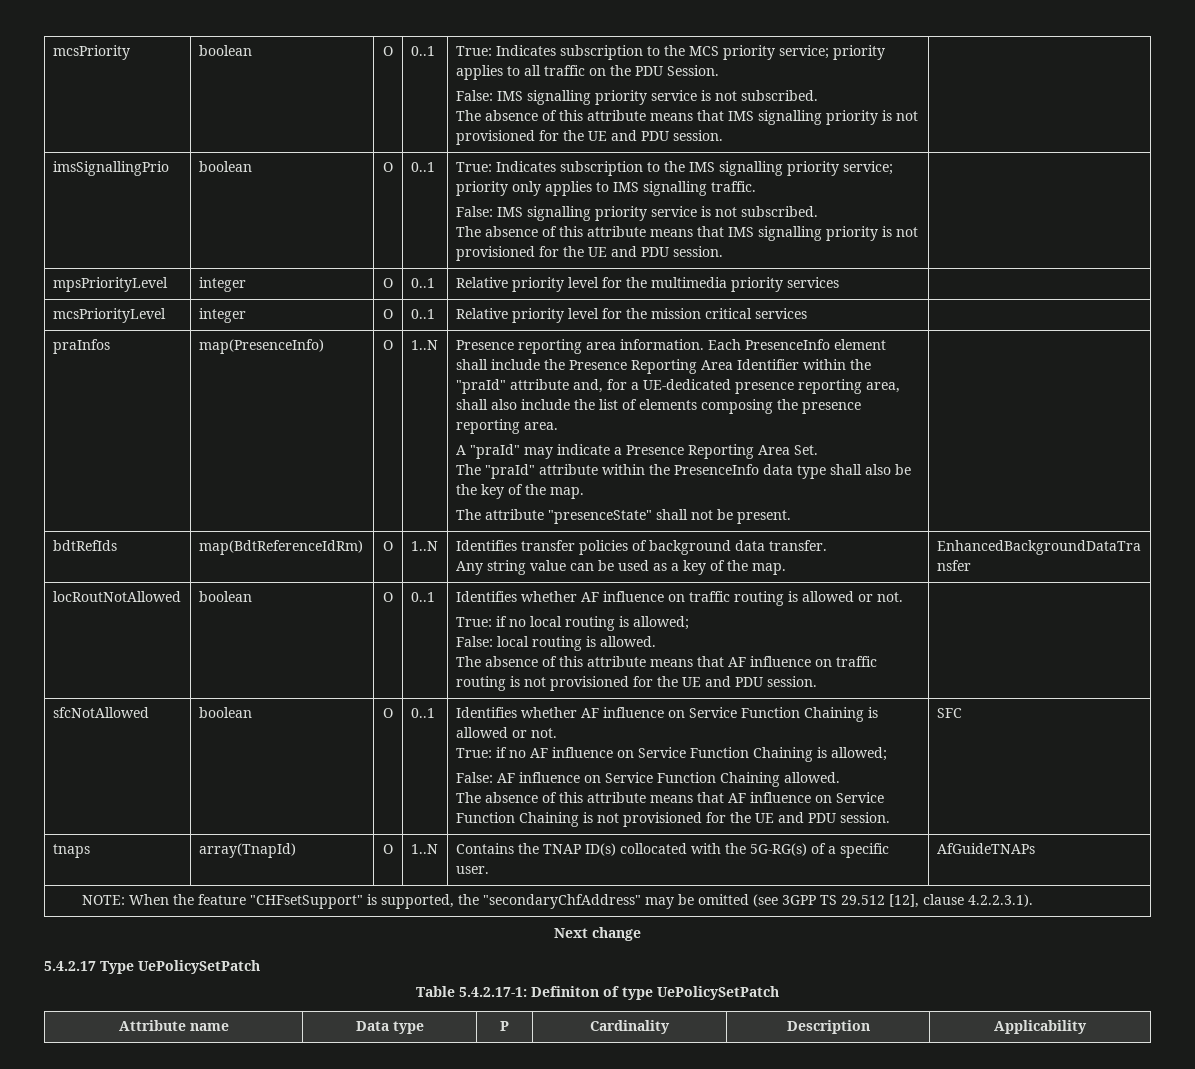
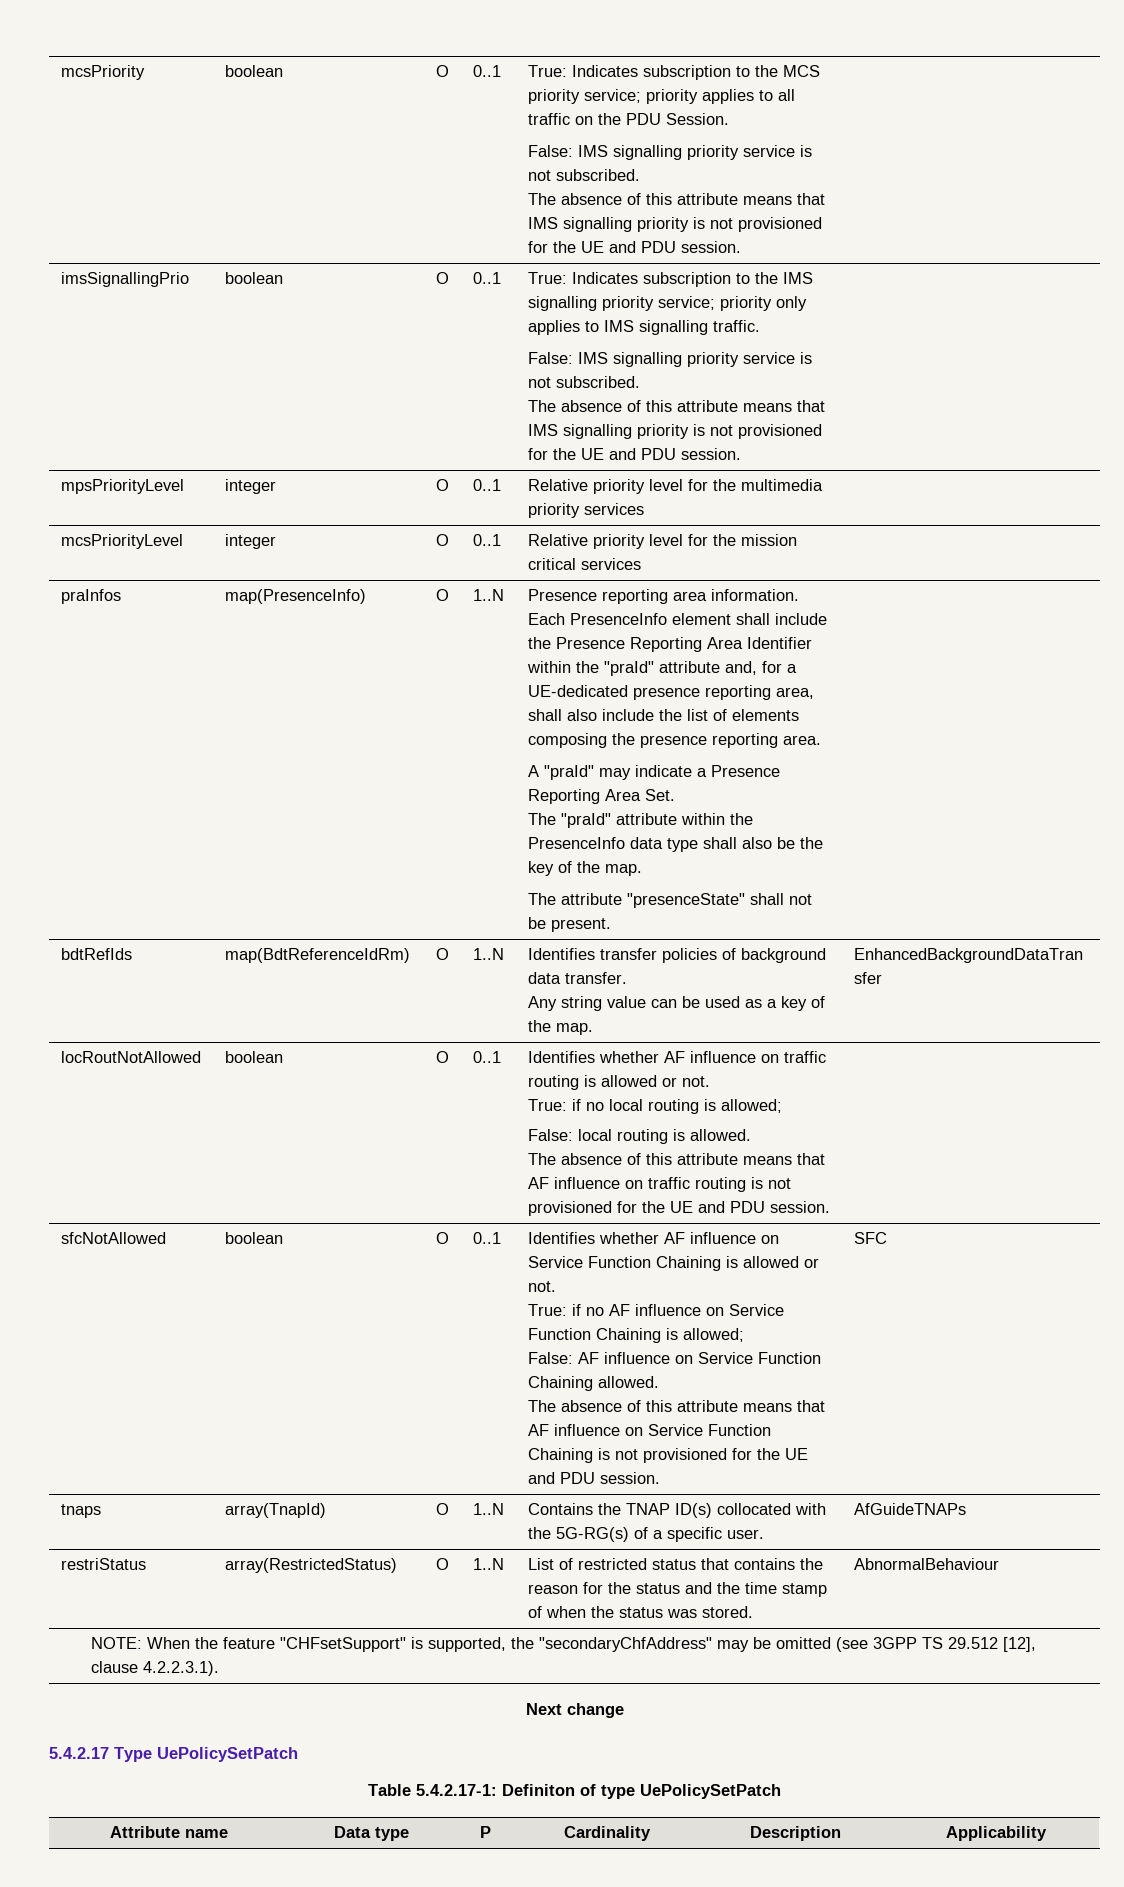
+ restriStatus | array(RestrictedStatus) | O | 1..N | List of restricted status that contains the reason for the status and the time stamp of when the status was stored. | AbnormalBehaviour

